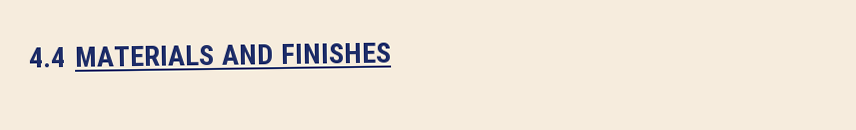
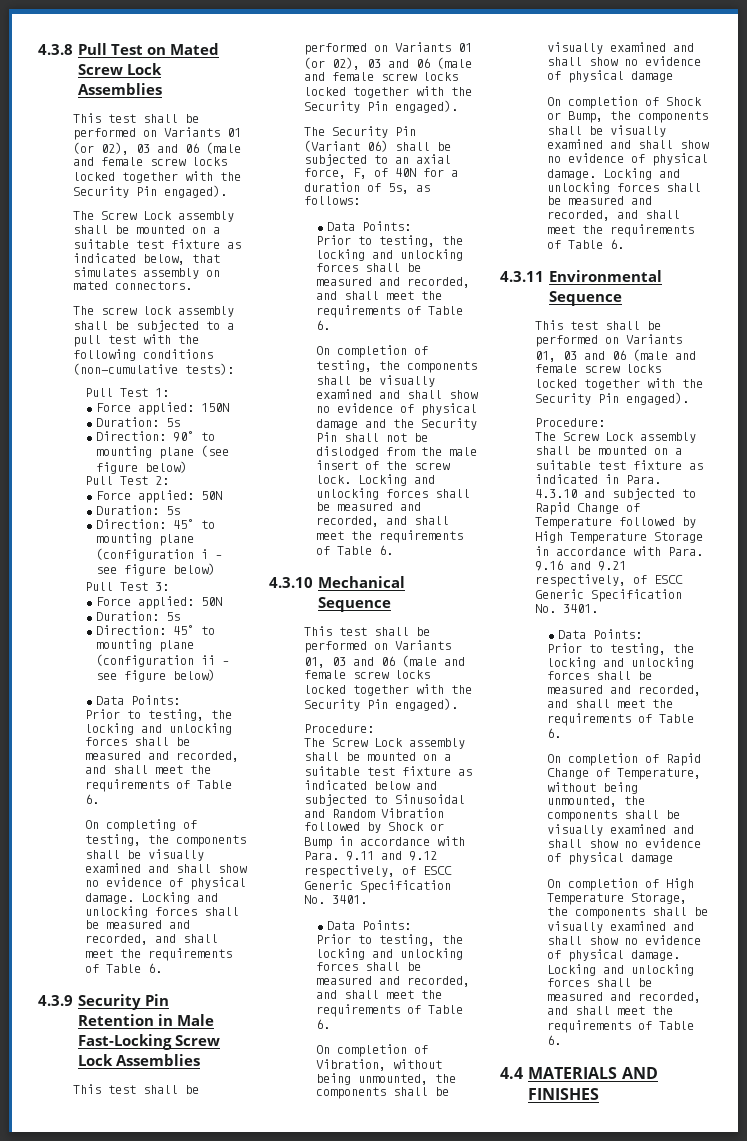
+ 4.3.8 Pull Test on Mated Screw Lock Assemblies
+ This test shall be performed on Variants 01 (or 02), 03 and 06 (male and female screw locks locked together with the Security Pin engaged).
+ The Screw Lock assembly shall be mounted on a suitable test fixture as indicated below, that simulates assembly on mated connectors.
+ The screw lock assembly shall be subjected to a pull test with the following conditions (non-cumulative tests):
+ Pull Test 1:
+ Force applied: 150N
+ Duration: 5s
+ Direction: 90° to mounting plane (see figure below)
+ Pull Test 2:
+ Force applied: 50N
+ Duration: 5s
+ Direction: 45° to mounting plane (configuration i – see figure below)
+ Pull Test 3:
+ Force applied: 50N
+ Duration: 5s
+ Direction: 45° to mounting plane (configuration ii – see figure below)
+ Data Points:
+ Prior to testing, the locking and unlocking forces shall be measured and recorded, and shall meet the requirements of Table 6.
+ On completing of testing, the components shall be visually examined and shall show no evidence of physical damage. Locking and unlocking forces shall be measured and recorded, and shall meet the requirements of Table 6.
+ 4.3.9 Security Pin Retention in Male Fast-Locking Screw Lock Assemblies
+ This test shall be performed on Variants 01 (or 02), 03 and 06 (male and female screw locks locked together with the Security Pin engaged).
+ The Security Pin (Variant 06) shall be subjected to an axial force, F, of 40N for a duration of 5s, as follows:
+ Data Points:
+ Prior to testing, the locking and unlocking forces shall be measured and recorded, and shall meet the requirements of Table 6.
+ On completion of testing, the components shall be visually examined and shall show no evidence of physical damage and the Security Pin shall not be dislodged from the male insert of the screw lock. Locking and unlocking forces shall be measured and recorded, and shall meet the requirements of Table 6.
+ 4.3.10 Mechanical Sequence
+ This test shall be performed on Variants 01, 03 and 06 (male and female screw locks locked together with the Security Pin engaged).
+ Procedure:
+ The Screw Lock assembly shall be mounted on a suitable test fixture as indicated below and subjected to Sinusoidal and Random Vibration followed by Shock or Bump in accordance with Para. 9.11 and 9.12 respectively, of ESCC Generic Specification No. 3401.
+ Data Points:
+ Prior to testing, the locking and unlocking forces shall be measured and recorded, and shall meet the requirements of Table 6.
+ On completion of Vibration, without being unmounted, the components shall be visually examined and shall show no evidence of physical damage
+ On completion of Shock or Bump, the components shall be visually examined and shall show no evidence of physical damage. Locking and unlocking forces shall be measured and recorded, and shall meet the requirements of Table 6.
+ 4.3.11 Environmental Sequence
+ This test shall be performed on Variants 01, 03 and 06 (male and female screw locks locked together with the Security Pin engaged).
+ Procedure:
+ The Screw Lock assembly shall be mounted on a suitable test fixture as indicated in Para. 4.3.10 and subjected to Rapid Change of Temperature followed by High Temperature Storage in accordance with Para. 9.16 and 9.21 respectively, of ESCC Generic Specification No. 3401.
+ Data Points:
+ Prior to testing, the locking and unlocking forces shall be measured and recorded, and shall meet the requirements of Table 6.
+ On completion of Rapid Change of Temperature, without being unmounted, the components shall be visually examined and shall show no evidence of physical damage
+ On completion of High Temperature Storage, the components shall be visually examined and shall show no evidence of physical damage. Locking and unlocking forces shall be measured and recorded, and shall meet the requirements of Table 6.

